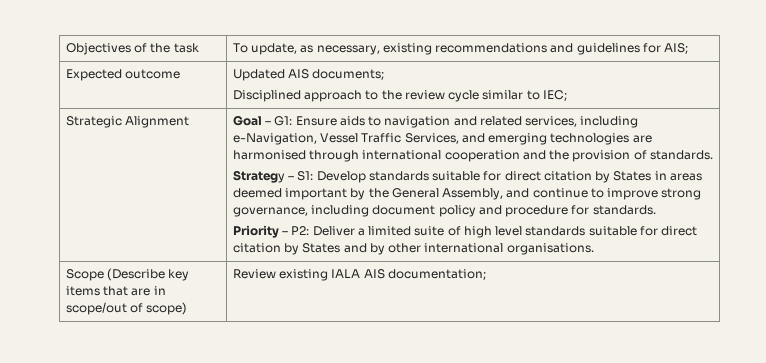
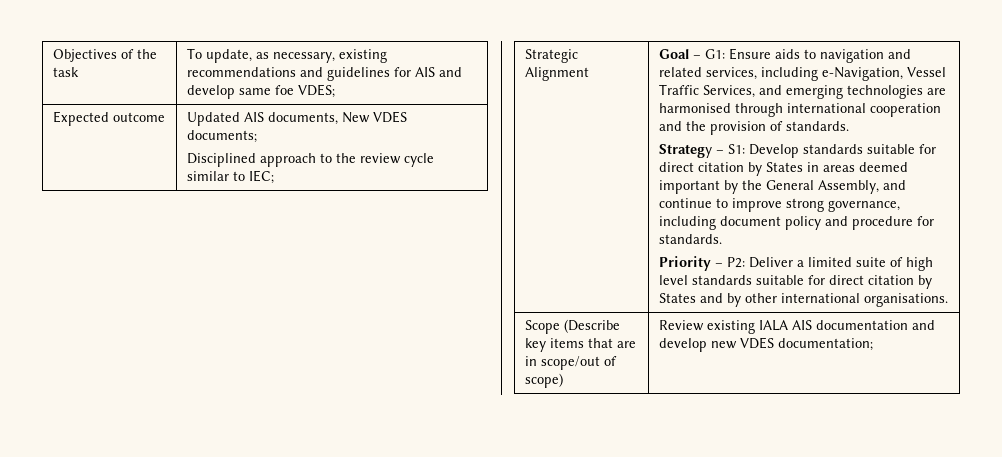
- Objectives of the task | To update, as necessary, existing recommendations and guidelines for AIS;
+ Objectives of the task | To update, as necessary, existing recommendations and guidelines for AIS and develop same foe VDES;
- Expected outcome | Updated AIS documents;
+ Expected outcome | Updated AIS documents, New VDES documents;
- Scope (Describe key items that are in scope/out of scope) | Review existing IALA AIS documentation;
+ Scope (Describe key items that are in scope/out of scope) | Review existing IALA AIS documentation and develop new VDES documentation;

